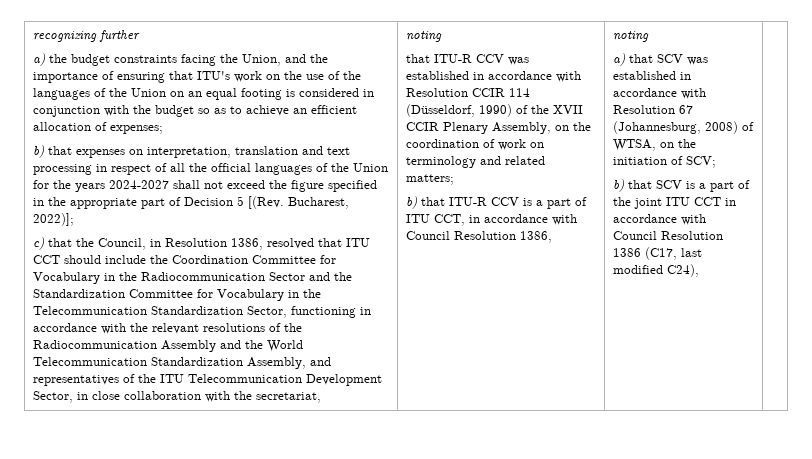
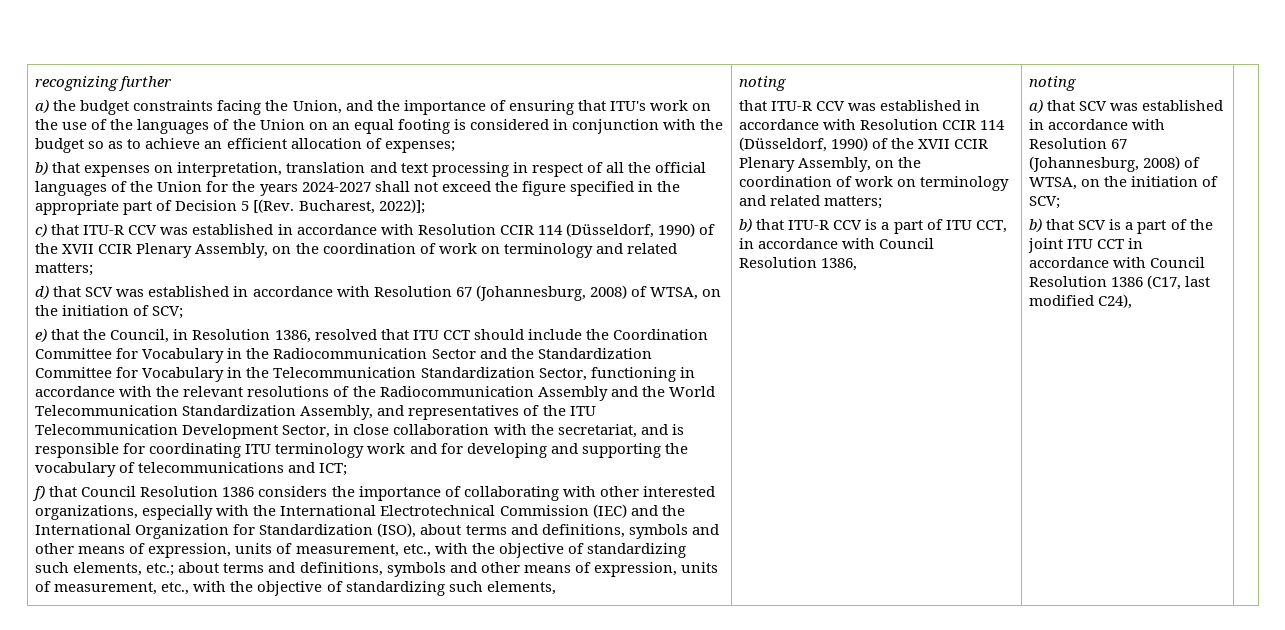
- c) that the Council, in Resolution 1386, resolved that ITU CCT should include the Coordination Committee for Vocabulary in the Radiocommunication Sector and the Standardization Committee for Vocabulary in the Telecommunication Standardization Sector, functioning in accordance with the relevant resolutions of the Radiocommunication Assembly and the World Telecommunication Standardization Assembly, and representatives of the ITU Telecommunication Development Sector, in close collaboration with the secretariat,
+ c) that ITU-R СCV was established in accordance with Resolution CCIR 114 (Düsseldorf, 1990) of the XVII CCIR Plenary Assembly, on the coordination of work on terminology and related matters;
+ d) that SCV was established in accordance with Resolution 67 (Johannesburg, 2008) of WTSA, on the initiation of SCV;
+ e) that the Council, in Resolution 1386, resolved that ITU CCT should include the Coordination Committee for Vocabulary in the Radiocommunication Sector and the Standardization Committee for Vocabulary in the Telecommunication Standardization Sector, functioning in accordance with the relevant resolutions of the Radiocommunication Assembly and the World Telecommunication Standardization Assembly, and representatives of the ITU Telecommunication Development Sector, in close collaboration with the secretariat, and is responsible for coordinating ITU terminology work and for developing and supporting the vocabulary of telecommunications and ICT;
+ f) that Council Resolution 1386 considers the importance of collaborating with other interested organizations, especially with the International Electrotechnical Commission (IEC) and the International Organization for Standardization (ISO), about terms and definitions, symbols and other means of expression, units of measurement, etc., with the objective of standardizing such elements, etc.; about terms and definitions, symbols and other means of expression, units of measurement, etc., with the objective of standardizing such elements,

